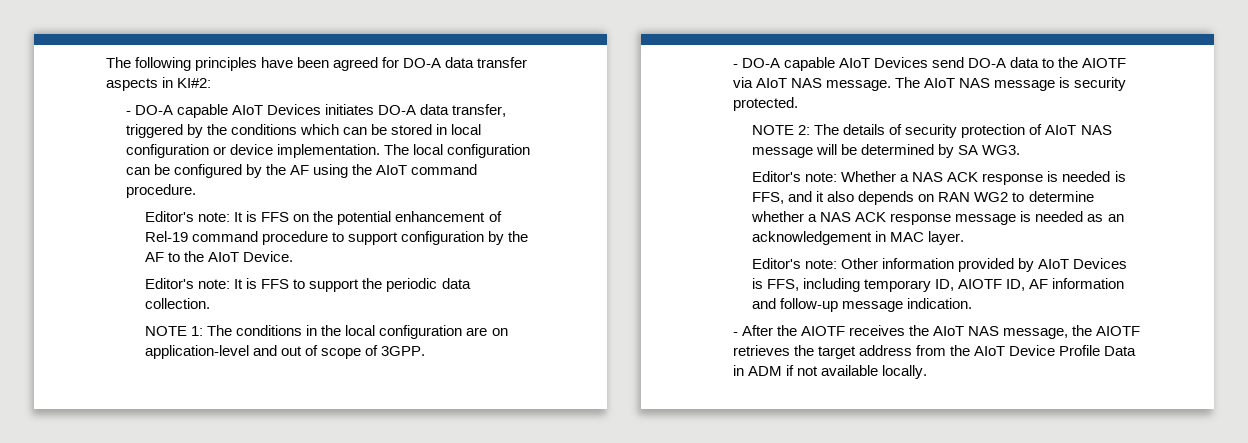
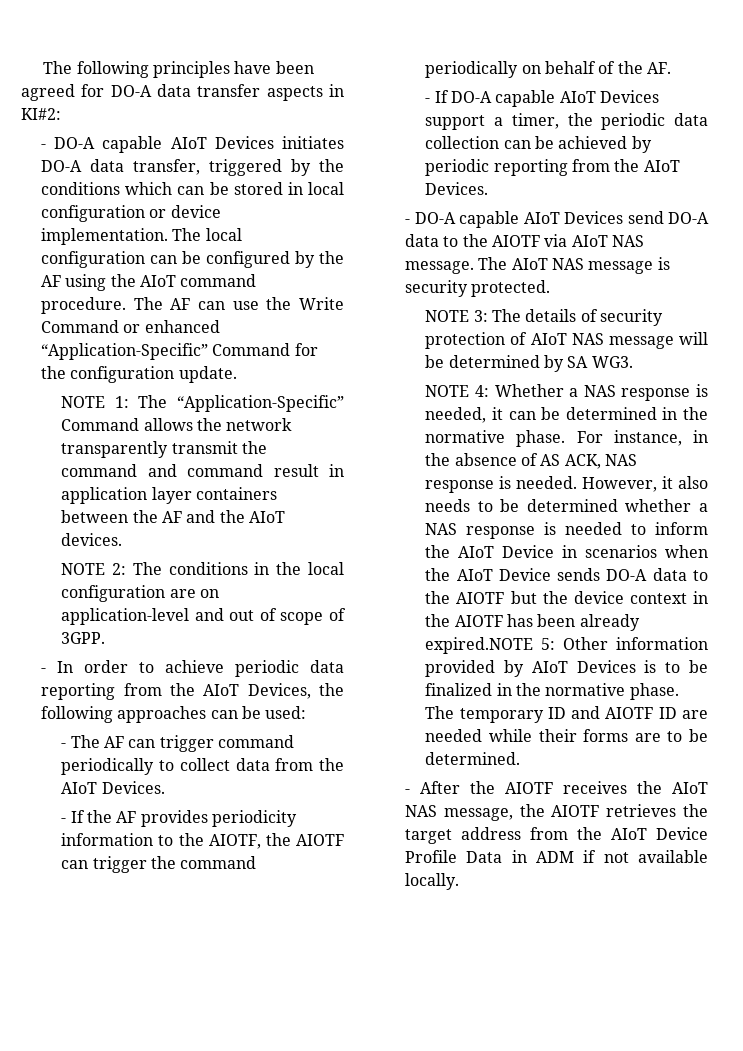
- The local configuration can be configured by the AF using the AIoT command procedure.
- Editor's note: It is FFS on the potential enhancement of Rel-19 command procedure to support configuration by the AF to the AIoT Device.
- Editor's note: It is FFS to support the periodic data collection.
- NOTE 1: The conditions in the local configuration are on application-level and out of scope of 3GPP.
+ The local configuration can be configured by the AF using the AIoT command procedure. The AF can use the Write Command or enhanced “Application-Specific” Command for the configuration update.
+ NOTE 1: The “Application-Specific” Command allows the network transparently transmit the command and command result in application layer containers between the AF and the AIoT devices.
+ NOTE 2: The conditions in the local configuration are on application-level and out of scope of 3GPP.
+ - In order to achieve periodic data reporting from the AIoT Devices, the following approaches can be used:
+ - The AF can trigger command periodically to collect data from the AIoT Devices.
+ - If the AF provides periodicity information to the AIOTF, the AIOTF can trigger the command periodically on behalf of the AF.
+ - If DO-A capable AIoT Devices support a timer, the periodic data collection can be achieved by periodic reporting from the AIoT Devices.
- NOTE 2: The details of security protection of AIoT NAS message will be determined by SA WG3.
+ NOTE 3: The details of security protection of AIoT NAS message will be determined by SA WG3.
- Editor's note: Whether a NAS ACK response is needed is FFS, and it also depends on RAN WG2 to determine whether a NAS ACK response message is needed as an acknowledgement in MAC layer.
- Editor's note: Other information provided by AIoT Devices is FFS, including temporary ID, AIOTF ID, AF information and follow-up message indication.
+ NOTE 4: Whether a NAS response is needed, it can be determined in the normative phase. For instance, in the absence of AS ACK, NAS response is needed. However, it also needs to be determined whether a NAS response is needed to inform the AIoT Device in scenarios when the AIoT Device sends DO-A data to the AIOTF but the device context in the AIOTF has been already expired.NOTE 5: Other information provided by AIoT Devices is to be finalized in the normative phase. The temporary ID and AIOTF ID are needed while their forms are to be determined.

